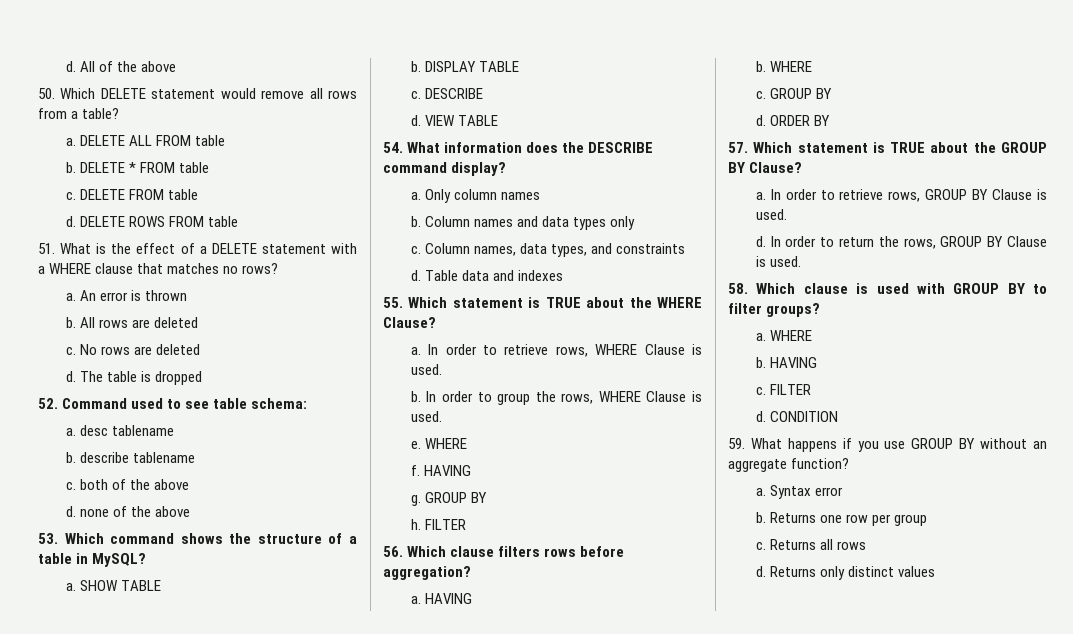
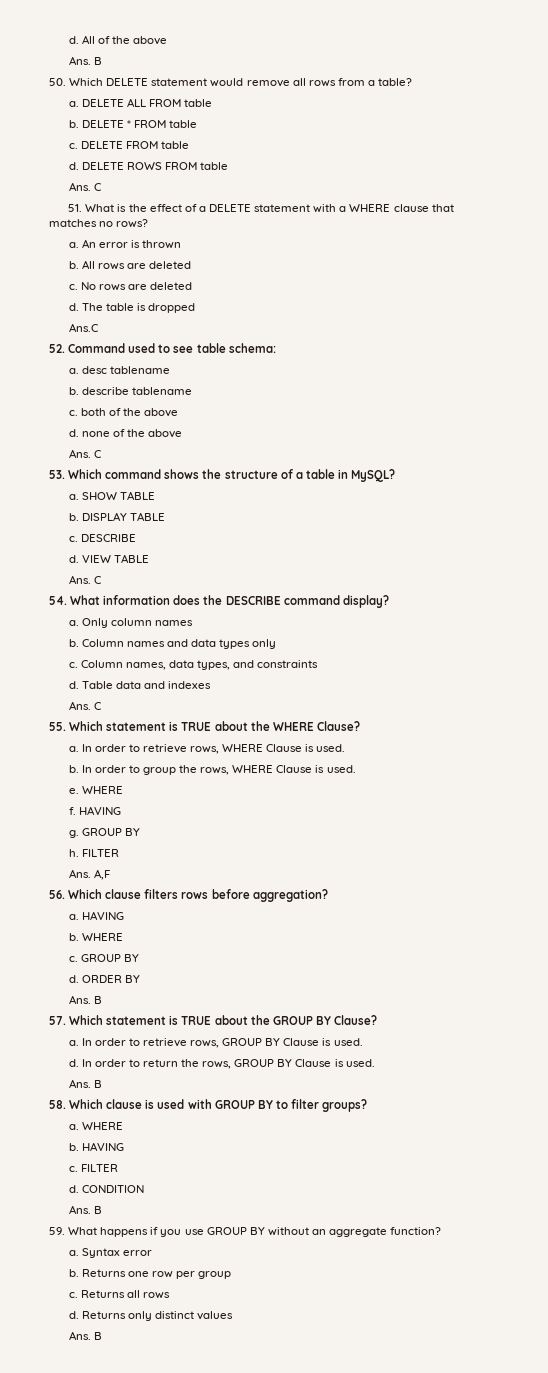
  All of the above
+ Ans. B
  DELETE ROWS FROM table
+ Ans. C
+ Ans.C
  d. none of the above
+ Ans. C
  VIEW TABLE
+ Ans. C
  Table data and indexes
+ Ans. C
+ Ans. A,F
  ORDER BY
+ Ans. B
  In order to return the rows, GROUP BY Clause is used.
+ Ans. B
  CONDITION
+ Ans. B
  Returns only distinct values
+ Ans. B

